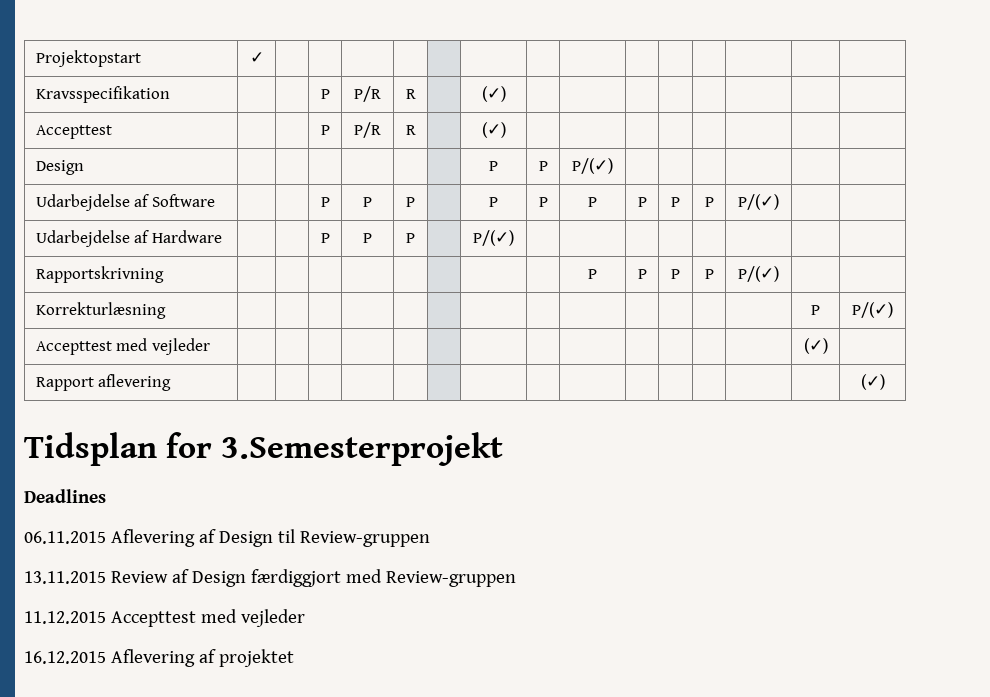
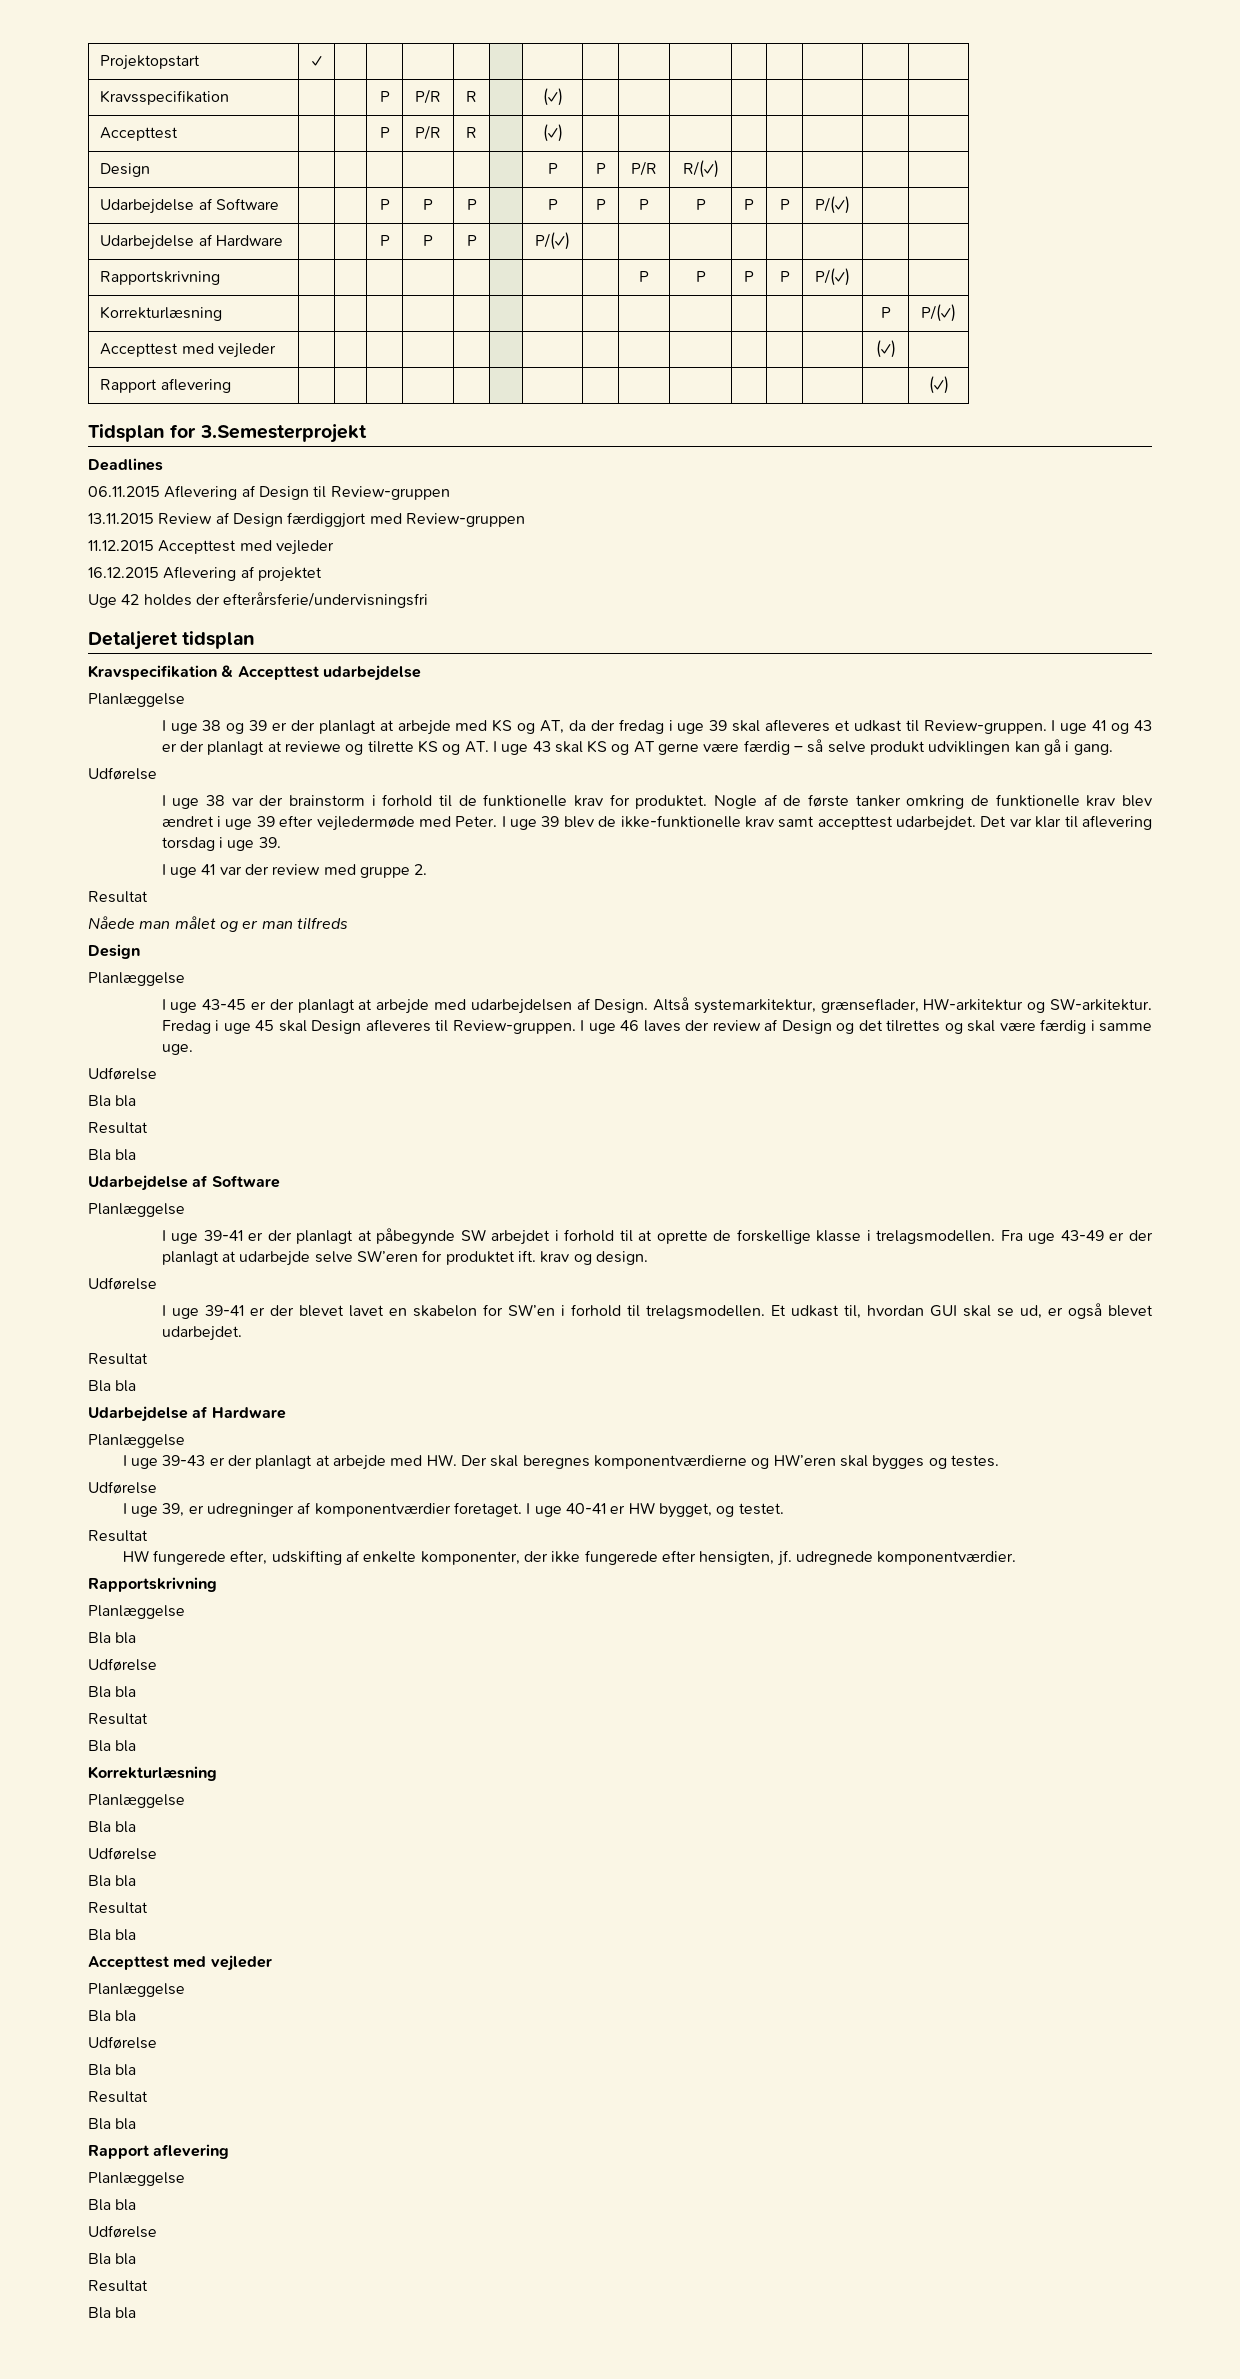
- Design | | | | | | | P | P | P/(✓) | | | | | |
+ Design | | | | | | | P | P | P/R | R/(✓) | | | | |
+ Uge 42 holdes der efterårsferie/undervisningsfri
+ Detaljeret tidsplan
+ Kravspecifikation & Accepttest udarbejdelse
+ Planlæggelse
+ I uge 38 og 39 er der planlagt at arbejde med KS og AT, da der fredag i uge 39 skal afleveres et udkast til Review-gruppen. I uge 41 og 43 er der planlagt at reviewe og tilrette KS og AT. I uge 43 skal KS og AT gerne være færdig – så selve produkt udviklingen kan gå i gang.
+ Udførelse
+ I uge 38 var der brainstorm i forhold til de funktionelle krav for produktet. Nogle af de første tanker omkring de funktionelle krav blev ændret i uge 39 efter vejledermøde med Peter. I uge 39 blev de ikke-funktionelle krav samt accepttest udarbejdet. Det var klar til aflevering torsdag i uge 39.
+ I uge 41 var der review med gruppe 2.
+ Resultat
+ Nåede man målet og er man tilfreds
+ Design
+ Planlæggelse
+ I uge 43-45 er der planlagt at arbejde med udarbejdelsen af Design. Altså systemarkitektur, grænseflader, HW-arkitektur og SW-arkitektur. Fredag i uge 45 skal Design afleveres til Review-gruppen. I uge 46 laves der review af Design og det tilrettes og skal være færdig i samme uge.
+ Udførelse
+ Bla bla
+ Resultat
+ Bla bla
+ Udarbejdelse af Software
+ Planlæggelse
+ I uge 39-41 er der planlagt at påbegynde SW arbejdet i forhold til at oprette de forskellige klasse i trelagsmodellen. Fra uge 43-49 er der planlagt at udarbejde selve SW’eren for produktet ift. krav og design.
+ Udførelse
+ I uge 39-41 er der blevet lavet en skabelon for SW’en i forhold til trelagsmodellen. Et udkast til, hvordan GUI skal se ud, er også blevet udarbejdet.
+ Resultat
+ Bla bla
+ Udarbejdelse af Hardware
+ Planlæggelse
+ I uge 39-43 er der planlagt at arbejde med HW. Der skal beregnes komponentværdierne og HW’eren skal bygges og testes.
+ Udførelse
+ I uge 39, er udregninger af komponentværdier foretaget. I uge 40-41 er HW bygget, og testet.
+ Resultat
+ HW fungerede efter, udskifting af enkelte komponenter, der ikke fungerede efter hensigten, jf. udregnede komponentværdier.
+ Rapportskrivning
+ Planlæggelse
+ Bla bla
+ Udførelse
+ Bla bla
+ Resultat
+ Bla bla
+ Korrekturlæsning
+ Planlæggelse
+ Bla bla
+ Udførelse
+ Bla bla
+ Resultat
+ Bla bla
+ Accepttest med vejleder
+ Planlæggelse
+ Bla bla
+ Udførelse
+ Bla bla
+ Resultat
+ Bla bla
+ Rapport aflevering
+ Planlæggelse
+ Bla bla
+ Udførelse
+ Bla bla
+ Resultat
+ Bla bla

